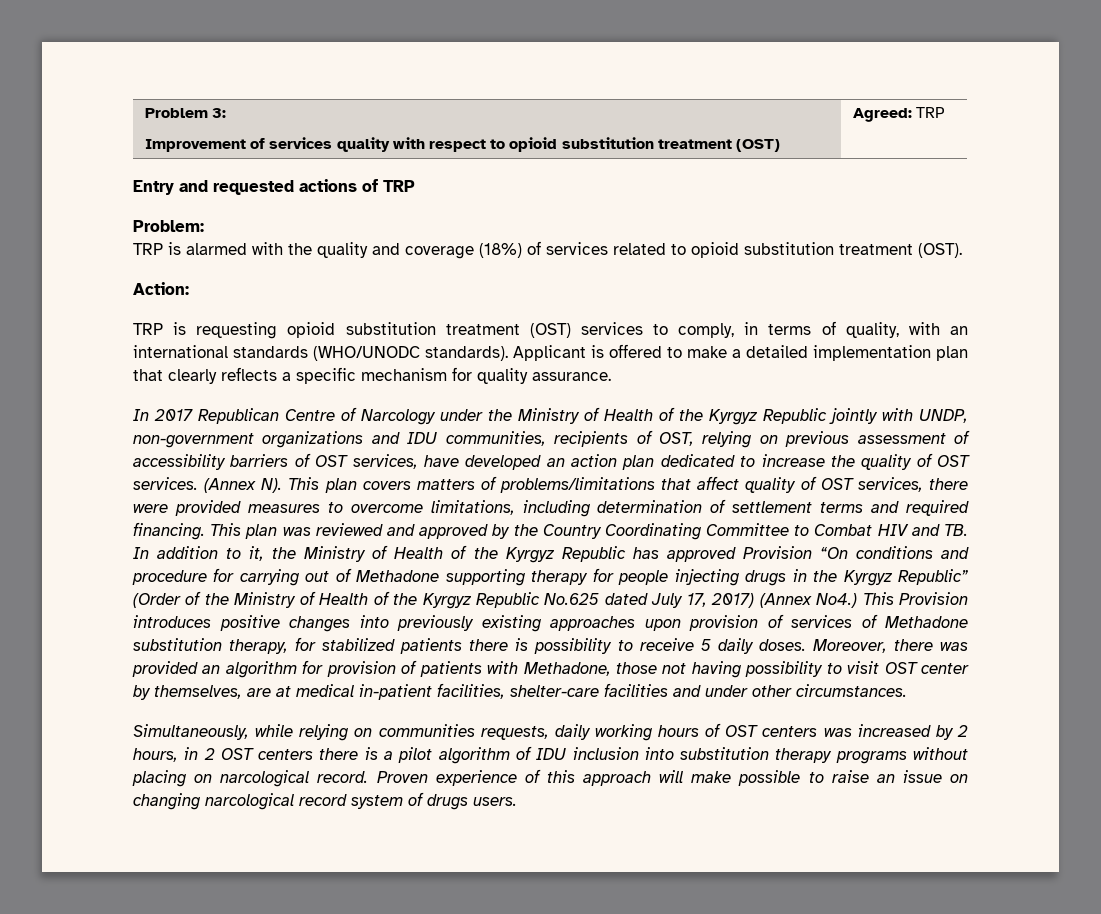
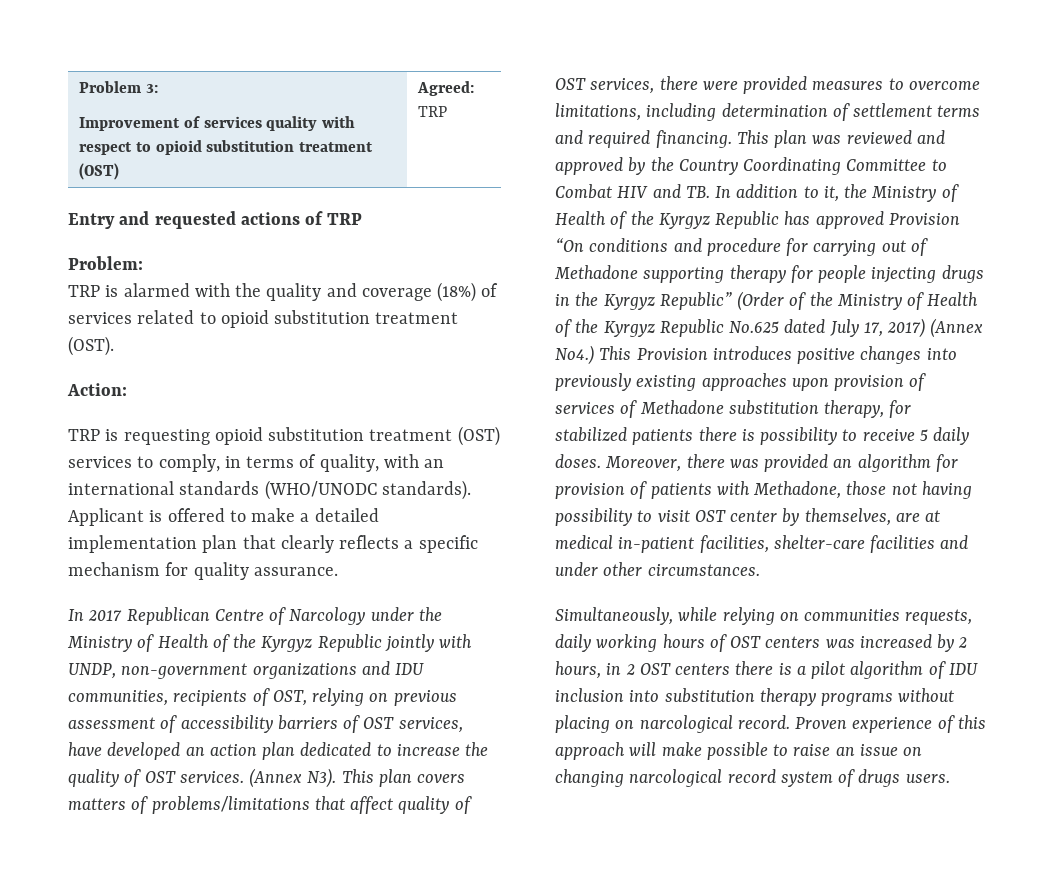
- (Annex N). This plan covers matters of problems/limitations that affect quality of OST services, there were provided measures to overcome limitations, including determination of settlement terms and required financing.
+ (Annex N3). This plan covers matters of problems/limitations that affect quality of OST services, there were provided measures to overcome limitations, including determination of settlement terms and required financing.

